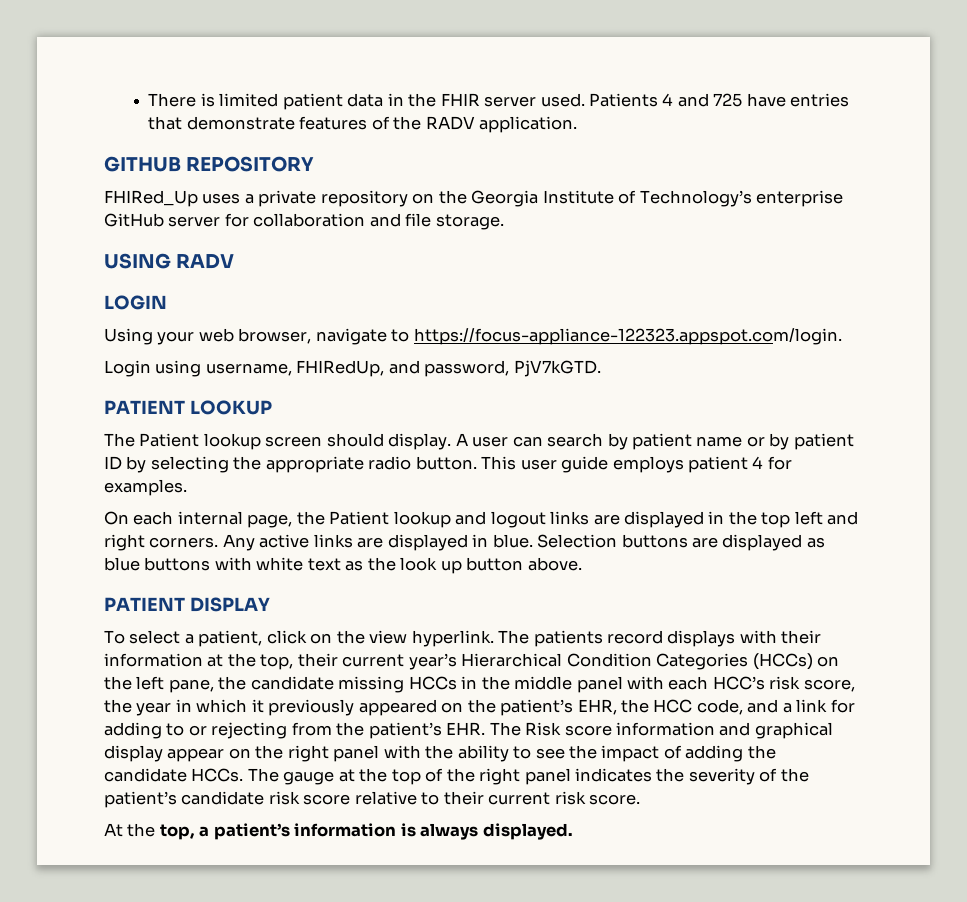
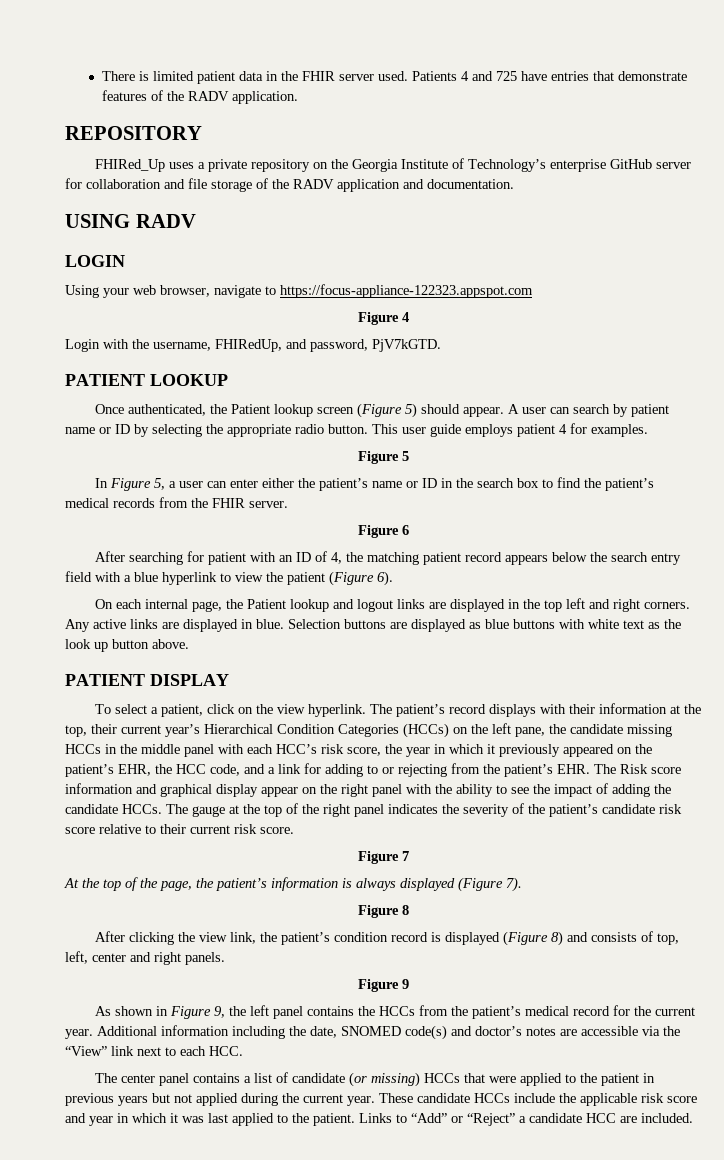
- GITHUB REPOSITORY
+ REPOSITORY
- FHIRed_Up uses a private repository on the Georgia Institute of Technology’s enterprise GitHub server for collaboration and file storage.
+ FHIRed_Up uses a private repository on the Georgia Institute of Technology’s enterprise GitHub server for collaboration and file storage of the RADV application and documentation.
- Using your web browser, navigate to https://focus-appliance-122323.appspot.com/login.
+ Using your web browser, navigate to https://focus-appliance-122323.appspot.com
+ Figure 4
- Login using username, FHIRedUp, and password, PjV7kGTD.
+ Login with the username, FHIRedUp, and password, PjV7kGTD.
- The Patient lookup screen should display.
+ Once authenticated, the Patient lookup screen (Figure 5) should appear.
- A user can search by patient name or by patient ID by selecting the appropriate radio button.
+ A user can search by patient name or ID by selecting the appropriate radio button.
+ Figure 5
+ In Figure 5, a user can enter either the patient’s name or ID in the search box to find the patient’s medical records from the FHIR server.
+ Figure 6
+ After searching for patient with an ID of 4, the matching patient record appears below the search entry field with a blue hyperlink to view the patient (Figure 6).
- The patients record displays with their information at the top, their current year’s Hierarchical Condition Categories (HCCs) on the left pane, the candidate missing HCCs in the middle panel with each HCC’s risk score, the year in which it previously appeared on the patient’s EHR, the HCC code, and a link for adding to or rejecting from the patient’s EHR. The Risk score information and graphical display appear on the right panel with the ability to see the impact of adding the candidate HCCs.
+ The patient’s record displays with their information at the top, their current year’s Hierarchical Condition Categories (HCCs) on the left pane, the candidate missing HCCs in the middle panel with each HCC’s risk score, the year in which it previously appeared on the patient’s EHR, the HCC code, and a link for adding to or rejecting from the patient’s EHR. The Risk score information and graphical display appear on the right panel with the ability to see the impact of adding the candidate HCCs.
+ Figure 7
- At the top, a patient’s information is always displayed.
+ At the top of the page, the patient’s information is always displayed (Figure 7).
+ Figure 8
+ After clicking the view link, the patient’s condition record is displayed (Figure 8) and consists of top, left, center and right panels.
+ Figure 9
+ As shown in Figure 9, the left panel contains the HCCs from the patient’s medical record for the current year. Additional information including the date, SNOMED code(s) and doctor’s notes are accessible via the “View” link next to each HCC.
+ The center panel contains a list of candidate (or missing) HCCs that were applied to the patient in previous years but not applied during the current year. These candidate HCCs include the applicable risk score and year in which it was last applied to the patient. Links to “Add” or “Reject” a candidate HCC are included.

